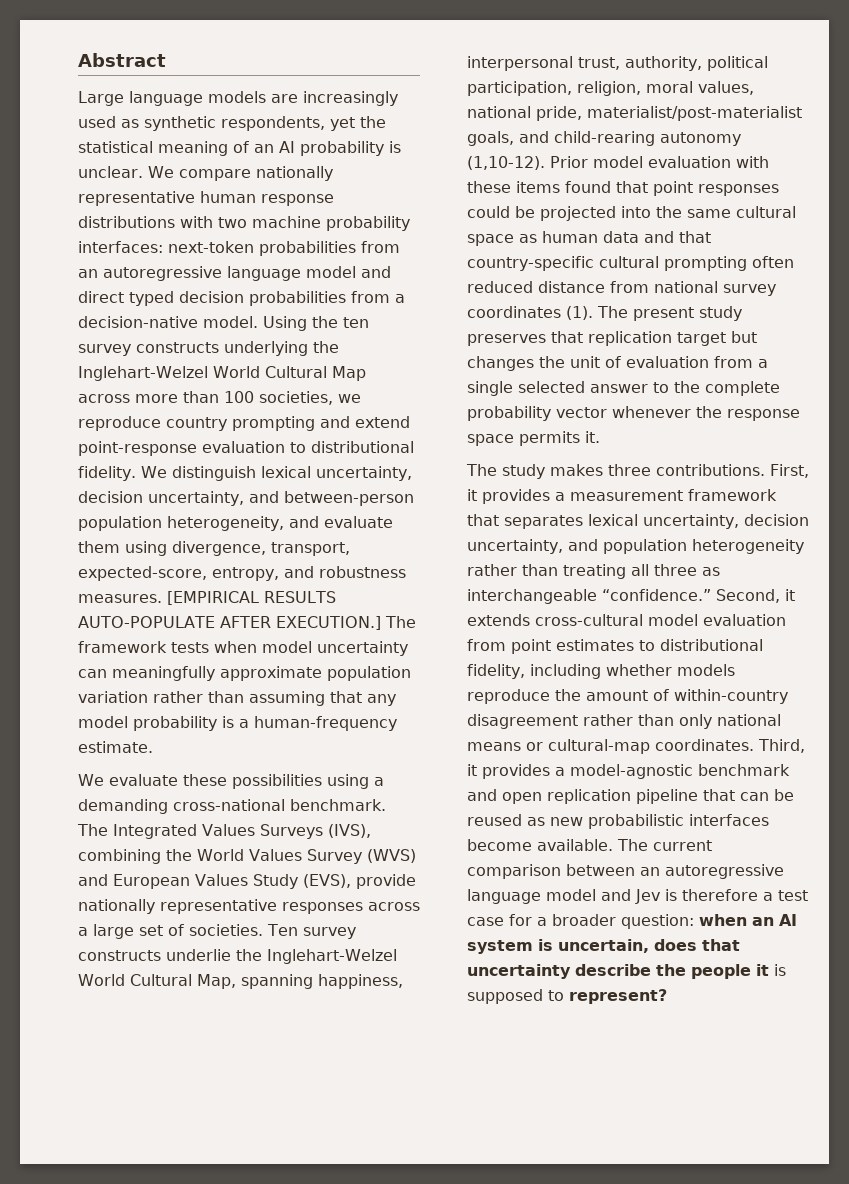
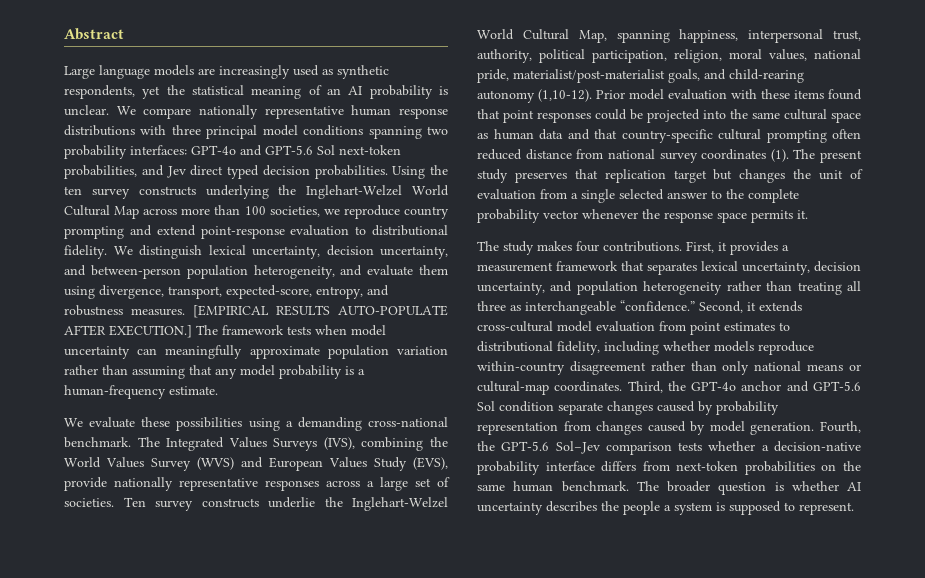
- We compare nationally representative human response distributions with two machine probability interfaces: next-token probabilities from an autoregressive language model and direct typed decision probabilities from a decision-native model.
+ We compare nationally representative human response distributions with three principal model conditions spanning two probability interfaces: GPT-4o and GPT-5.6 Sol next-token probabilities, and Jev direct typed decision probabilities.
- The study makes three contributions.
+ The study makes four contributions.
- Second, it extends cross-cultural model evaluation from point estimates to distributional fidelity, including whether models reproduce the amount of within-country disagreement rather than only national means or cultural-map coordinates.
+ Second, it extends cross-cultural model evaluation from point estimates to distributional fidelity, including whether models reproduce within-country disagreement rather than only national means or cultural-map coordinates.
- Third, it provides a model-agnostic benchmark and open replication pipeline that can be reused as new probabilistic interfaces become available. The current comparison between an autoregressive language model and Jev is therefore a test case for a broader question: when an AI system is uncertain, does that uncertainty describe the people it is supposed to represent?
+ Third, the GPT-4o anchor and GPT-5.6 Sol condition separate changes caused by probability representation from changes caused by model generation. Fourth, the GPT-5.6 Sol–Jev comparison tests whether a decision-native probability interface differs from next-token probabilities on the same human benchmark. The broader question is whether AI uncertainty describes the people a system is supposed to represent.

